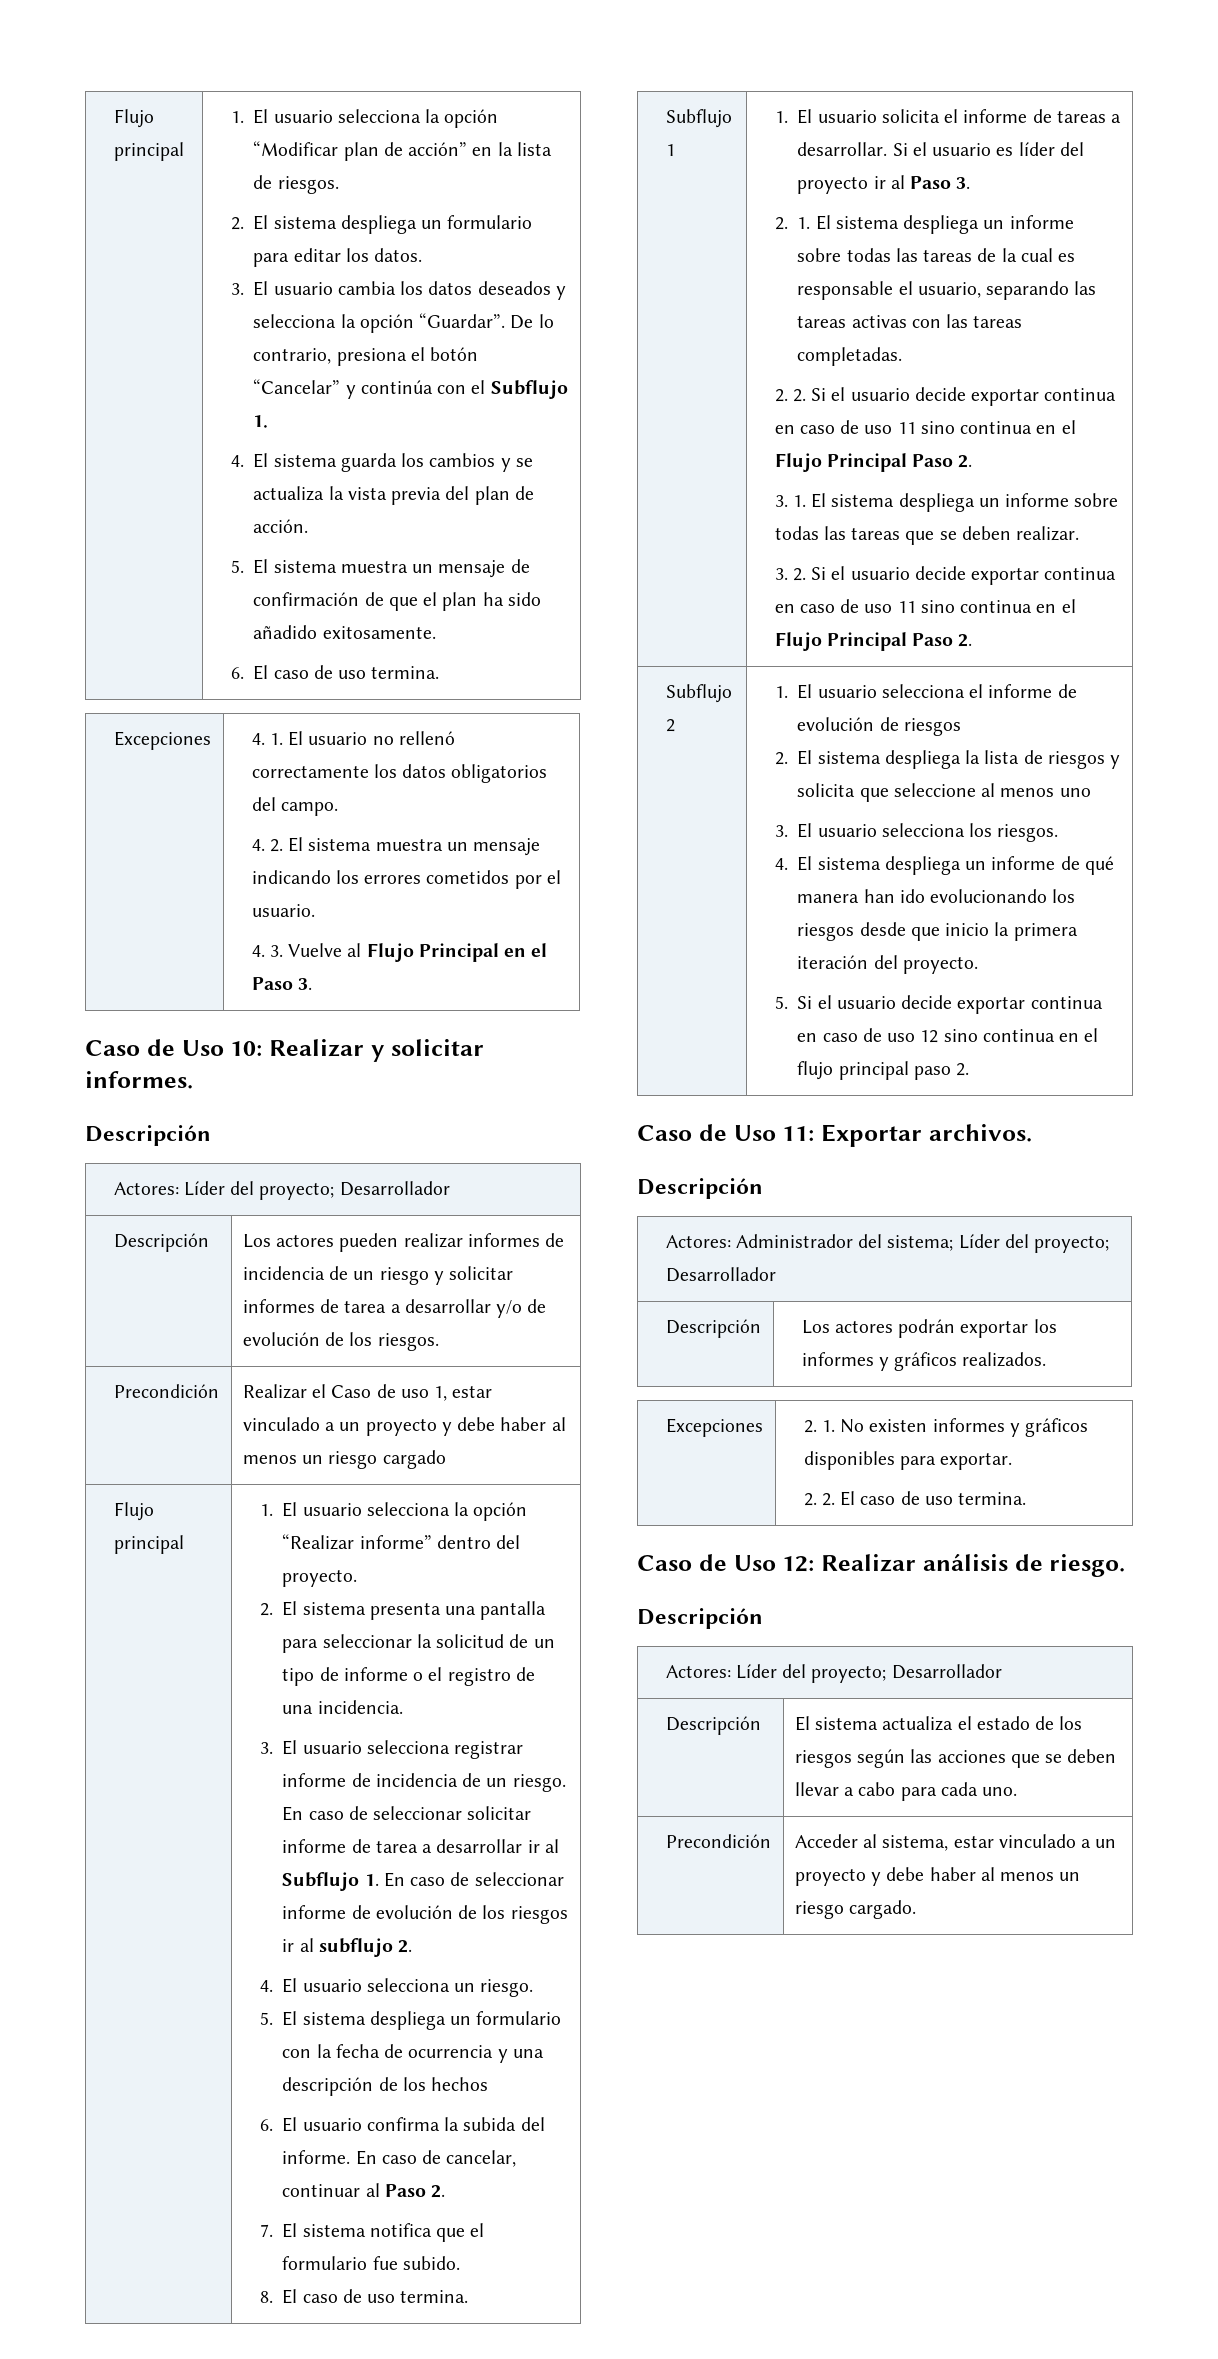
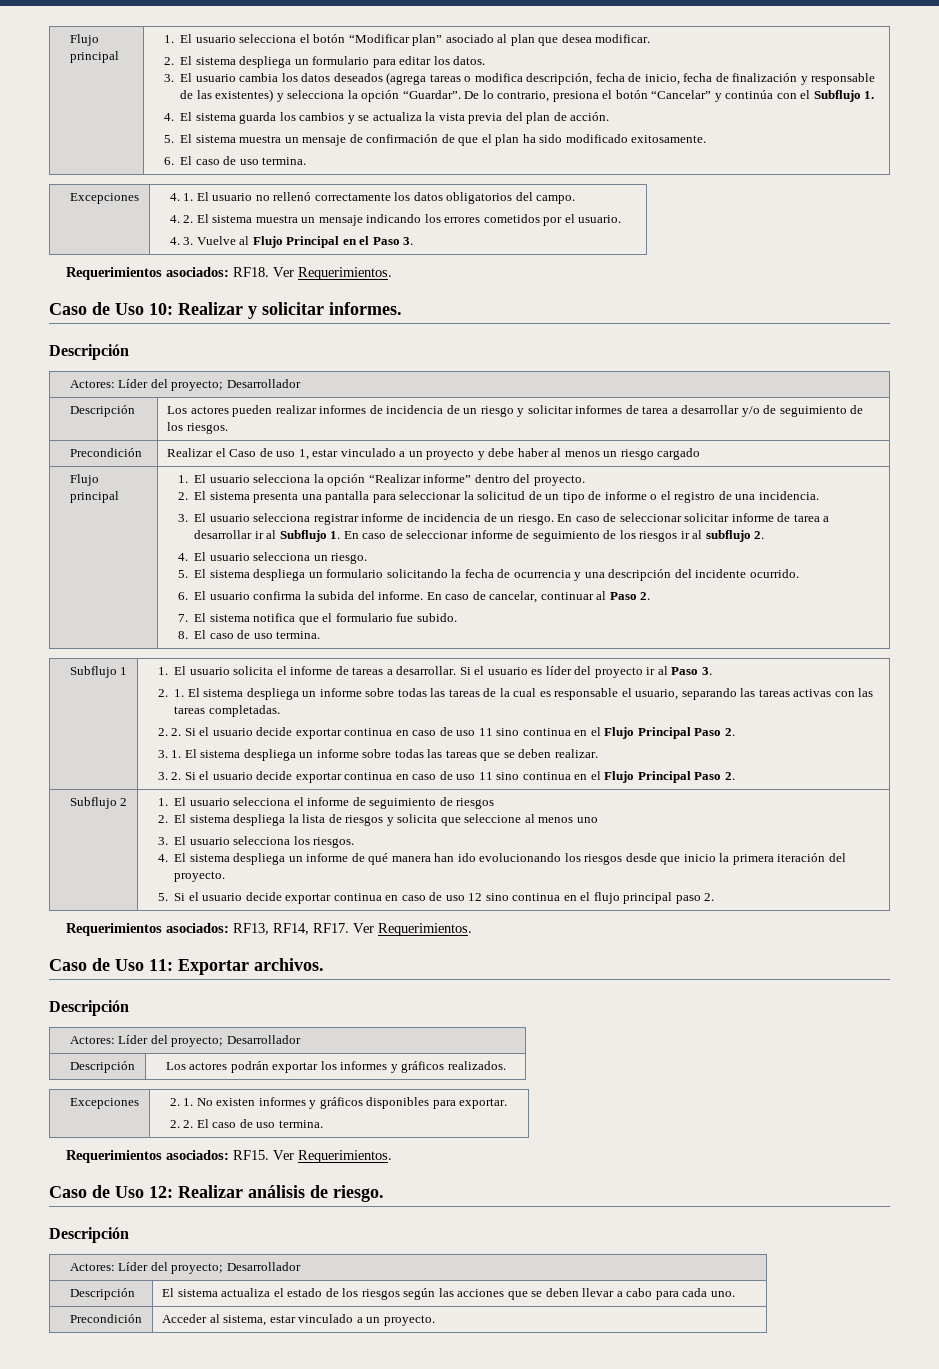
- Flujo principal | 1. El usuario selecciona la opción “Modificar plan de acción” en la lista de riesgos.
+ Flujo principal | 1. El usuario selecciona el botón “Modificar plan” asociado al plan que desea modificar.
- 3. El usuario cambia los datos deseados y selecciona la opción “Guardar”.
+ 3. El usuario cambia los datos deseados (agrega tareas o modifica descripción, fecha de inicio, fecha de finalización y responsable de las existentes) y selecciona la opción “Guardar”.
- 5. El sistema muestra un mensaje de confirmación de que el plan ha sido añadido exitosamente.
+ 5. El sistema muestra un mensaje de confirmación de que el plan ha sido modificado exitosamente.
+ Requerimientos asociados: RF18. Ver Requerimientos.
- Descripción | Los actores pueden realizar informes de incidencia de un riesgo y solicitar informes de tarea a desarrollar y/o de evolución de los riesgos.
+ Descripción | Los actores pueden realizar informes de incidencia de un riesgo y solicitar informes de tarea a desarrollar y/o de seguimiento de los riesgos.
- En caso de seleccionar solicitar informe de tarea a desarrollar ir al Subflujo 1. En caso de seleccionar informe de evolución de los riesgos ir al subflujo 2.
+ En caso de seleccionar solicitar informe de tarea a desarrollar ir al Subflujo 1. En caso de seleccionar informe de seguimiento de los riesgos ir al subflujo 2.
- 5. El sistema despliega un formulario con la fecha de ocurrencia y una descripción de los hechos
+ 5. El sistema despliega un formulario solicitando la fecha de ocurrencia y una descripción del incidente ocurrido.
- 1. El usuario selecciona el informe de evolución de riesgos
+ 1. El usuario selecciona el informe de seguimiento de riesgos
+ Requerimientos asociados: RF13, RF14, RF17. Ver Requerimientos.
  Caso de Uso 11: Exportar archivos.
  Descripción
- Actores: Administrador del sistema; Líder del proyecto; Desarrollador
+ Actores: Líder del proyecto; Desarrollador
+ Requerimientos asociados: RF15. Ver Requerimientos.
- Precondición | Acceder al sistema, estar vinculado a un proyecto y debe haber al menos un riesgo cargado.
+ Precondición | Acceder al sistema, estar vinculado a un proyecto.

